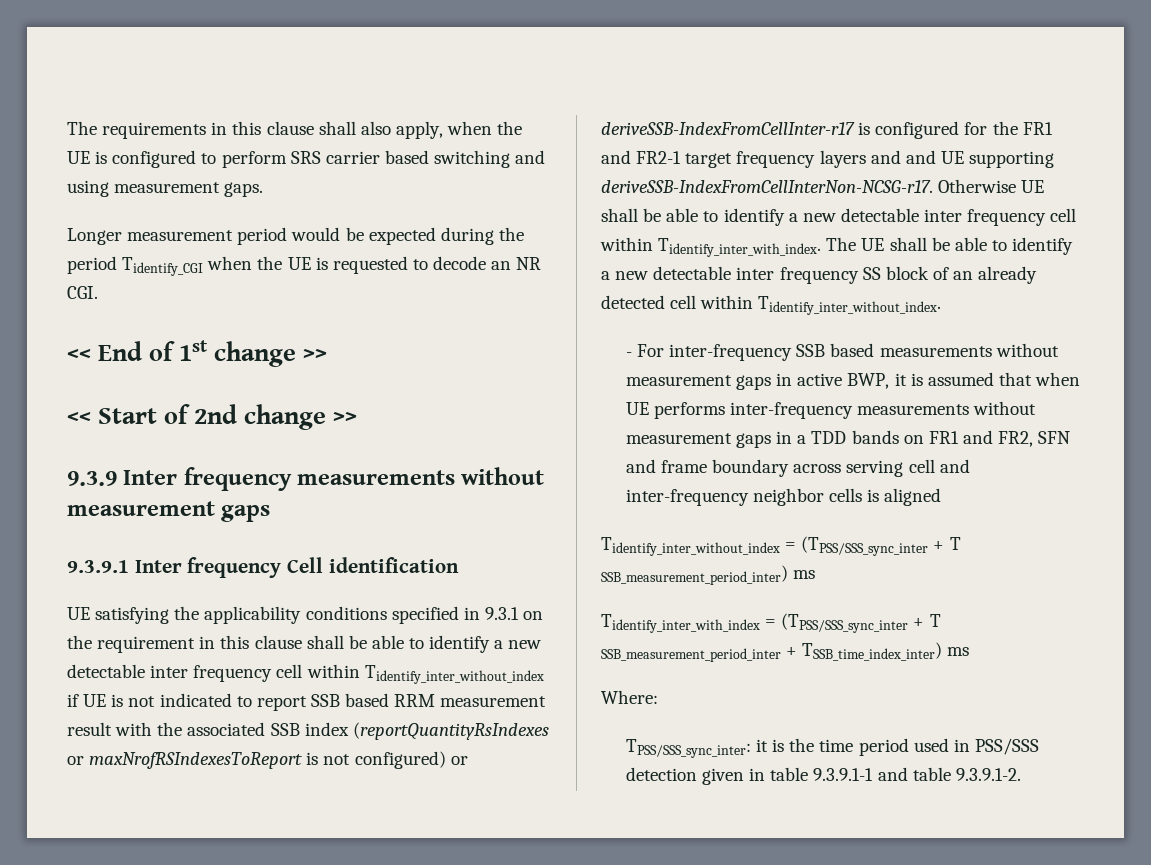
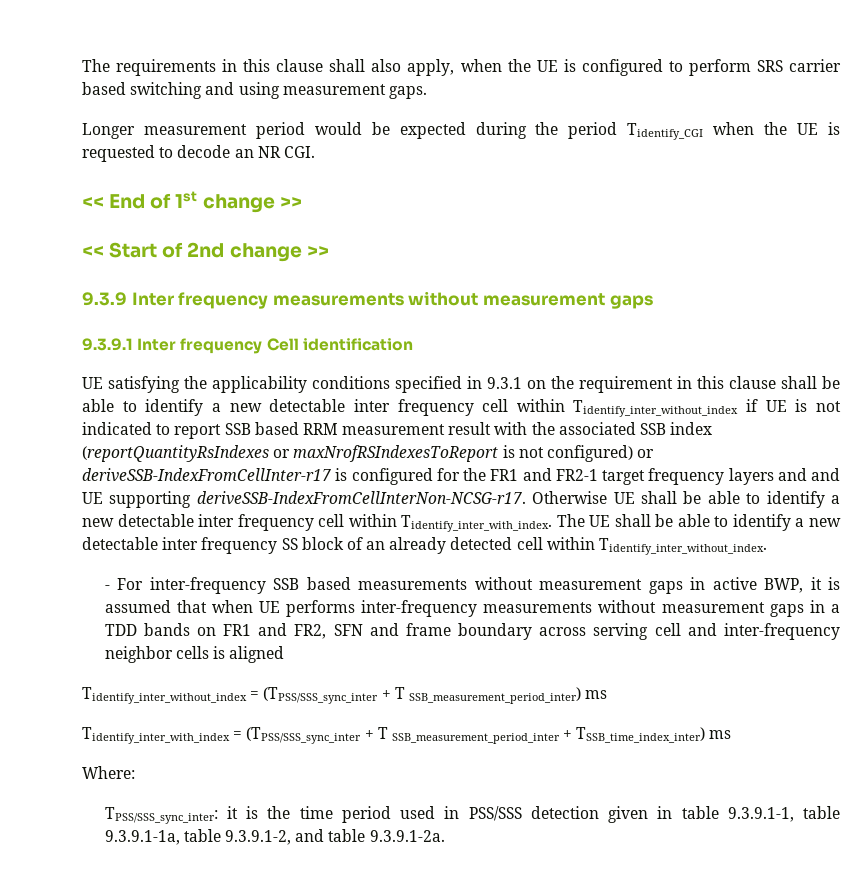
- TPSS/SSS_sync_inter: it is the time period used in PSS/SSS detection given in table 9.3.9.1-1 and table 9.3.9.1-2.
+ TPSS/SSS_sync_inter: it is the time period used in PSS/SSS detection given in table 9.3.9.1-1, table 9.3.9.1-1a, table 9.3.9.1-2, and table 9.3.9.1-2a.

